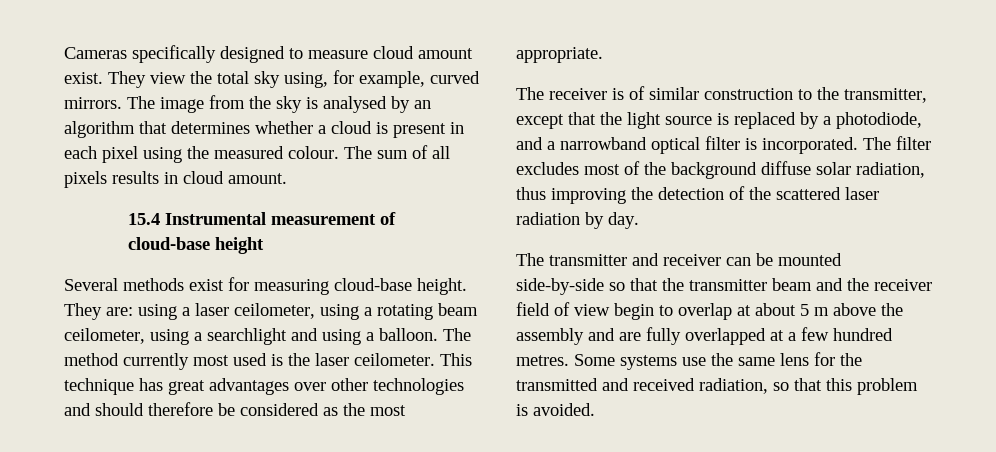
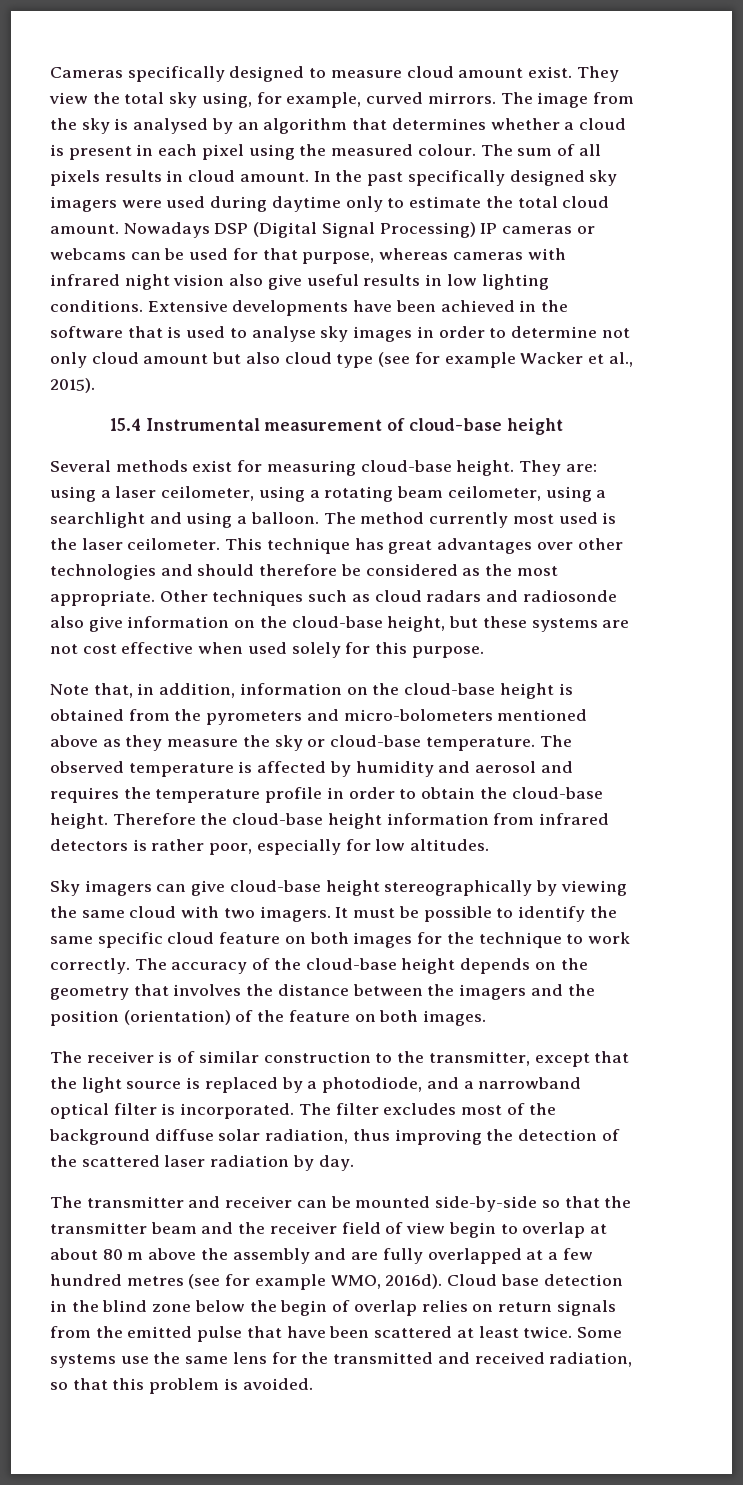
+ In the past specifically designed sky imagers were used during daytime only to estimate the total cloud amount. Nowadays DSP (Digital Signal Processing) IP cameras or webcams can be used for that purpose, whereas cameras with infrared night vision also give useful results in low lighting conditions. Extensive developments have been achieved in the software that is used to analyse sky images in order to determine not only cloud amount but also cloud type (see for example Wacker et al., 2015).
+ Other techniques such as cloud radars and radiosonde also give information on the cloud-base height, but these systems are not cost effective when used solely for this purpose.
+ Note that, in addition, information on the cloud-base height is obtained from the pyrometers and micro-bolometers mentioned above as they measure the sky or cloud-base temperature. The observed temperature is affected by humidity and aerosol and requires the temperature profile in order to obtain the cloud-base height. Therefore the cloud-base height information from infrared detectors is rather poor, especially for low altitudes.
+ Sky imagers can give cloud-base height stereographically by viewing the same cloud with two imagers. It must be possible to identify the same specific cloud feature on both images for the technique to work correctly. The accuracy of the cloud-base height depends on the geometry that involves the distance between the imagers and the position (orientation) of the feature on both images.
- The transmitter and receiver can be mounted side-by-side so that the transmitter beam and the receiver field of view begin to overlap at about 5 m above the assembly and are fully overlapped at a few hundred metres.
+ The transmitter and receiver can be mounted side-by-side so that the transmitter beam and the receiver field of view begin to overlap at about 80 m above the assembly and are fully overlapped at a few hundred metres (see for example WMO, 2016d). Cloud base detection in the blind zone below the begin of overlap relies on return signals from the emitted pulse that have been scattered at least twice.

